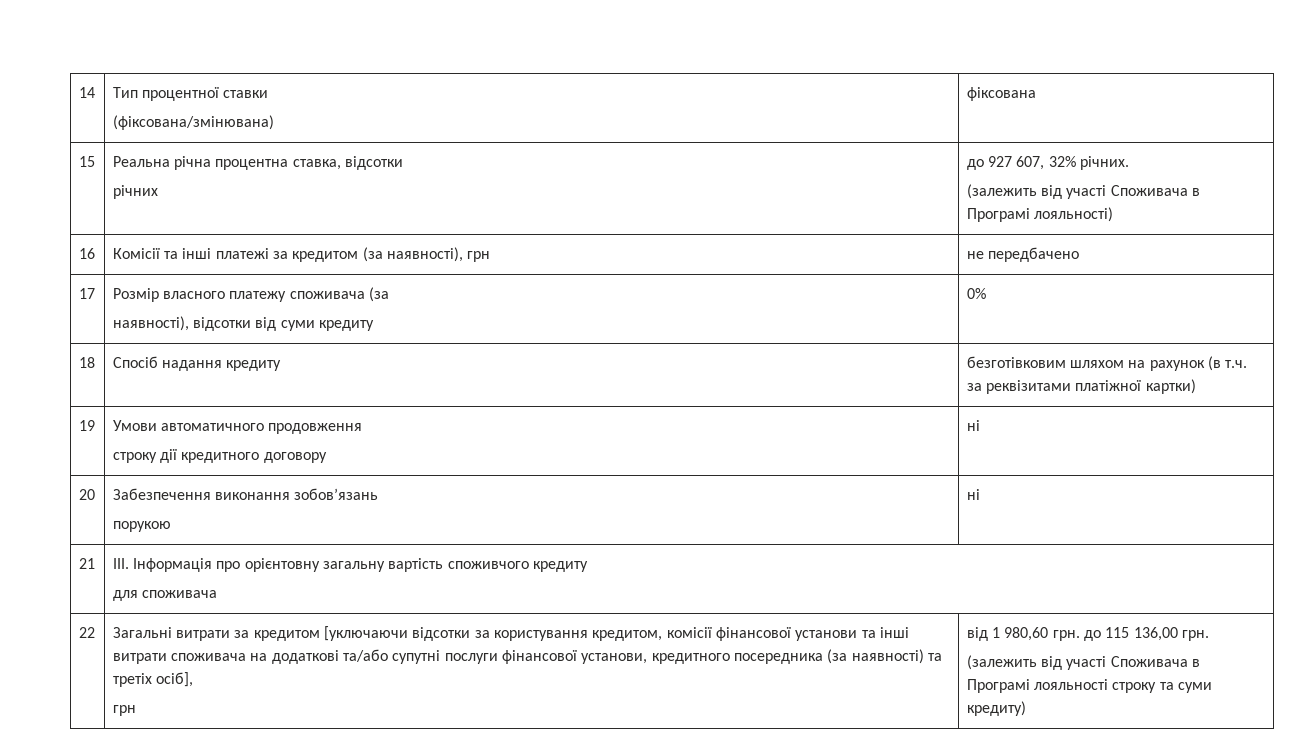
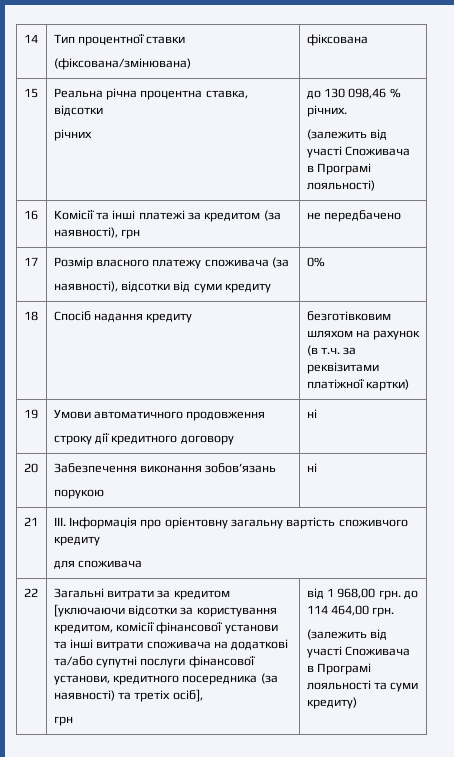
  15 | Реальна річна процентна ставка, відсотки
- річних | до 927 607, 32% річних.
+ річних | до 130 098,46 % річних.
- від 1 980,60 грн. до 115 136,00 грн.
+ від 1 968,00 грн. до 114 464,00 грн.
- (залежить від участі Споживача в Програмі лояльності строку та суми кредиту)
+ (залежить від участі Споживача в Програмі лояльності та суми кредиту)

